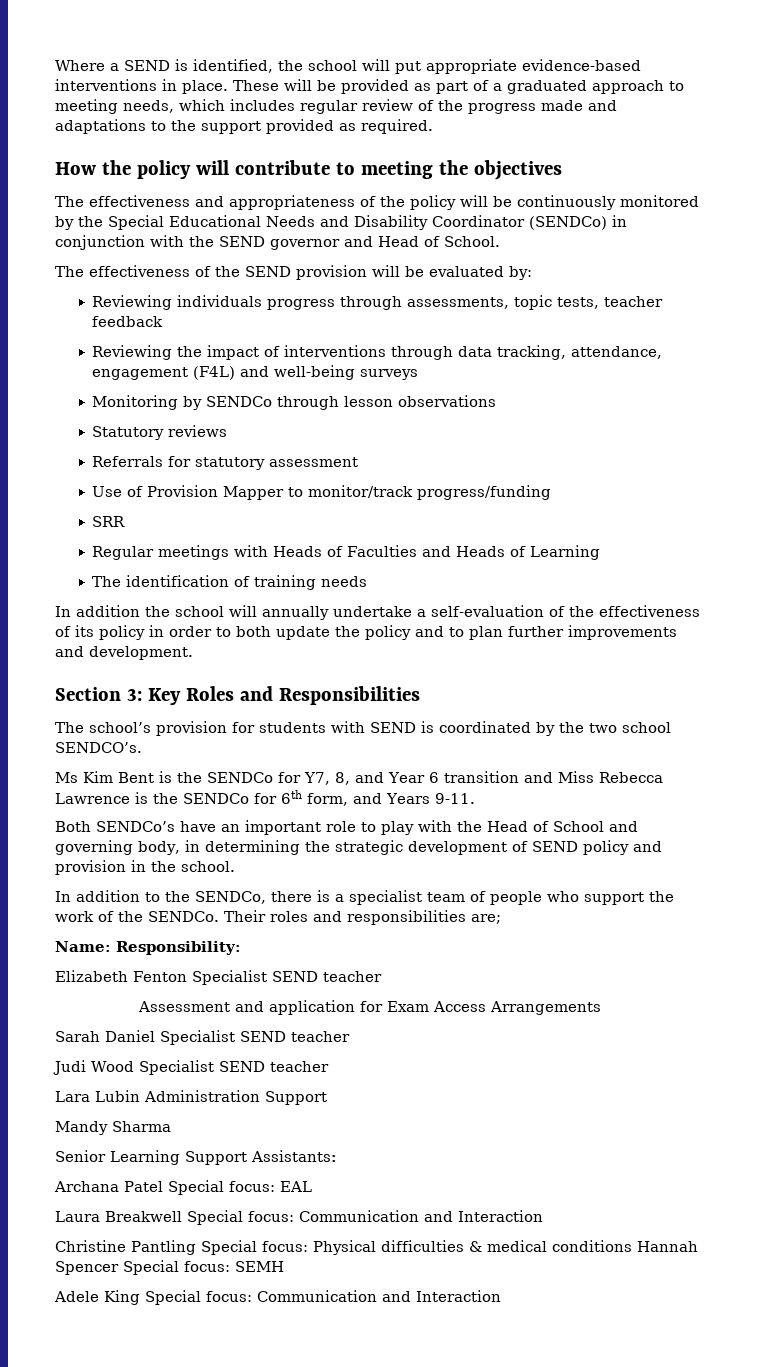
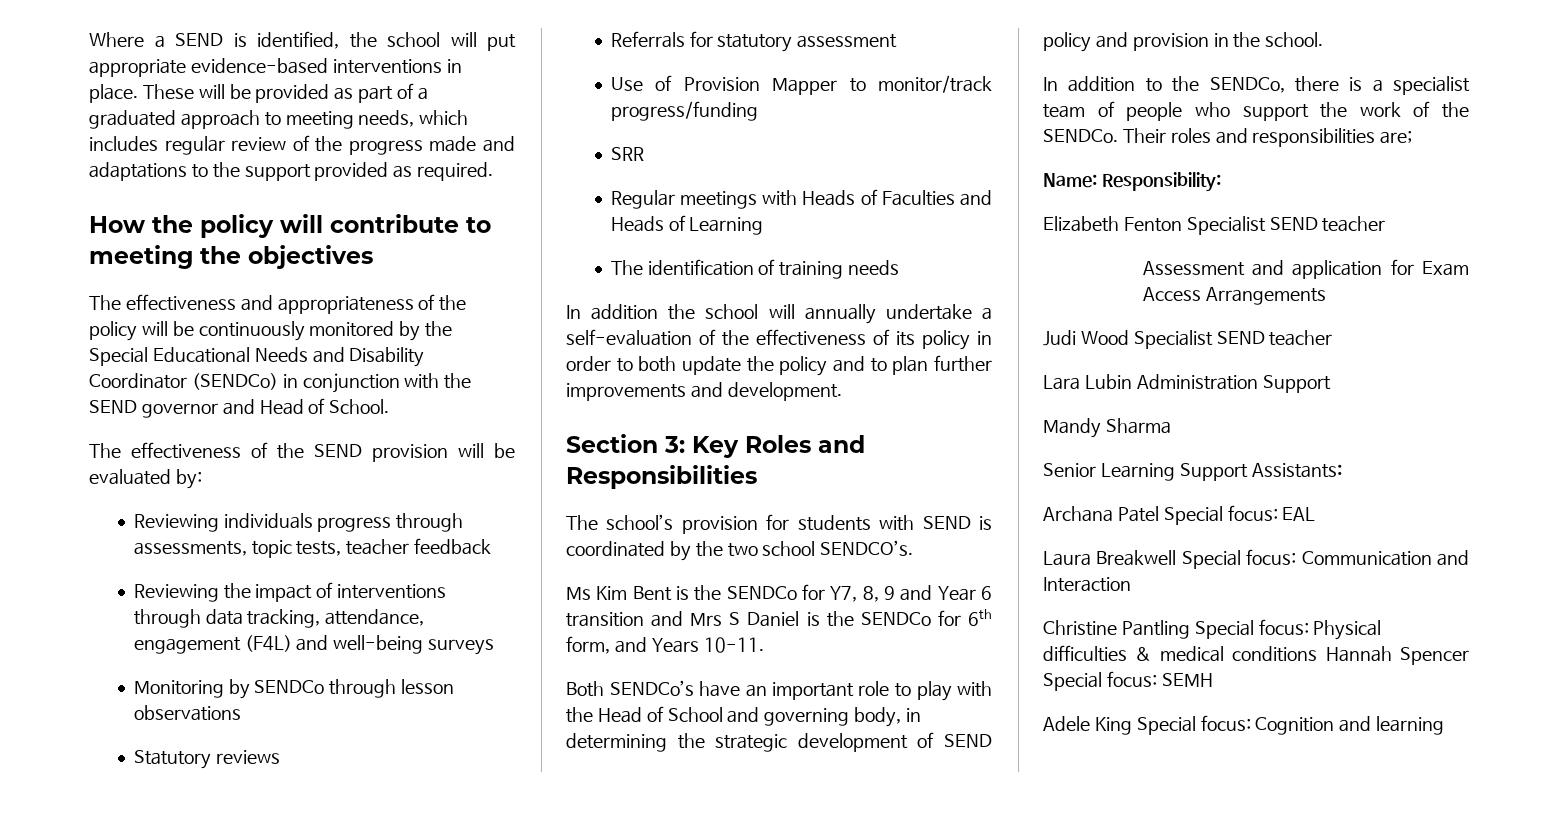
- Ms Kim Bent is the SENDCo for Y7, 8, and Year 6 transition and Miss Rebecca Lawrence is the SENDCo for 6th form, and Years 9-11.
+ Ms Kim Bent is the SENDCo for Y7, 8, 9 and Year 6 transition and Mrs S Daniel is the SENDCo for 6th form, and Years 10-11.
- Sarah Daniel Specialist SEND teacher
- Adele King Special focus: Communication and Interaction
+ Adele King Special focus: Cognition and learning

